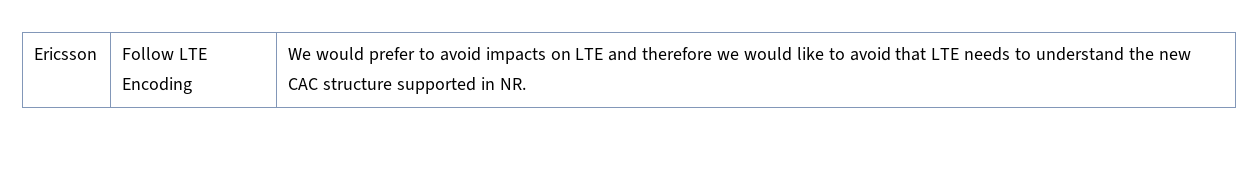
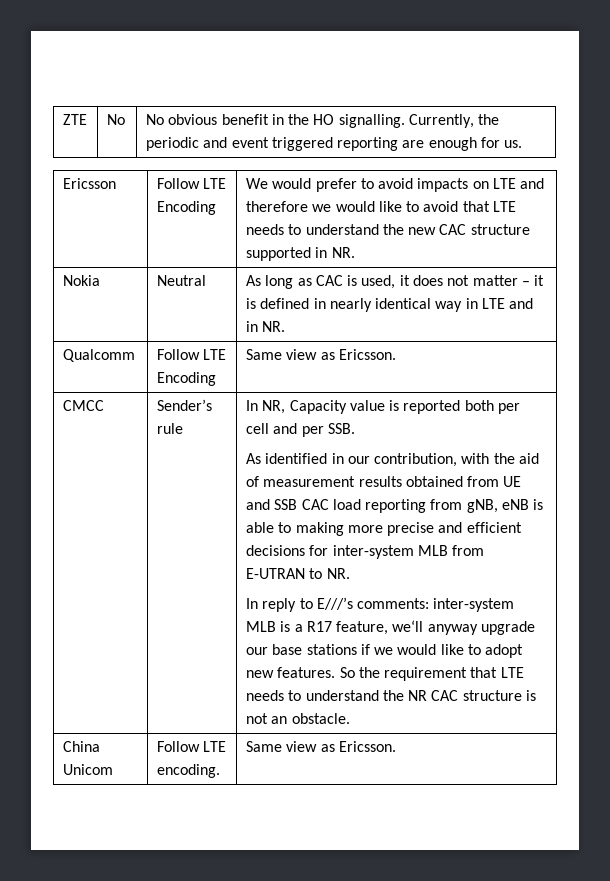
+ ZTE | No | No obvious benefit in the HO signalling. Currently, the periodic and event triggered reporting are enough for us.
+ Nokia | Neutral | As long as CAC is used, it does not matter – it is defined in nearly identical way in LTE and in NR.
+ Qualcomm | Follow LTE Encoding | Same view as Ericsson.
+ CMCC | Sender’s rule | In NR, Capacity value is reported both per cell and per SSB.
+ As identified in our contribution, with the aid of measurement results obtained from UE and SSB CAC load reporting from gNB, eNB is able to making more precise and efficient decisions for inter-system MLB from E-UTRAN to NR.
+ In reply to E///’s comments: inter-system MLB is a R17 feature, we‘ll anyway upgrade our base stations if we would like to adopt new features. So the requirement that LTE needs to understand the NR CAC structure is not an obstacle.
+ China Unicom | Follow LTE encoding. | Same view as Ericsson.

